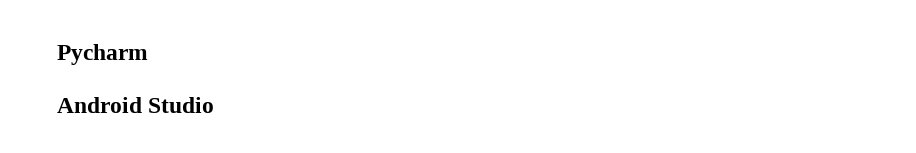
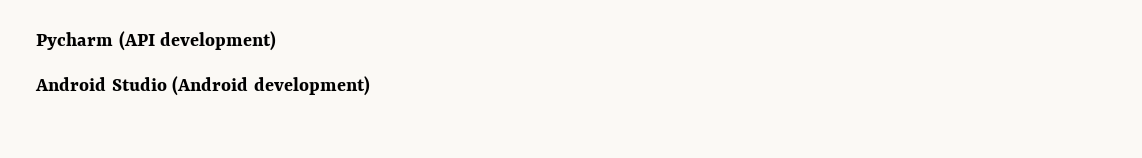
- Pycharm
+ Pycharm (API development)
- Android Studio
+ Android Studio (Android development)

